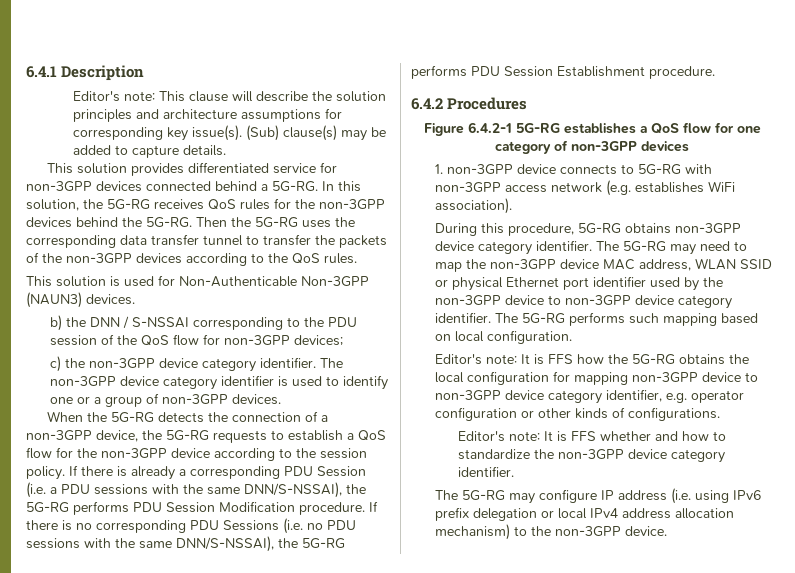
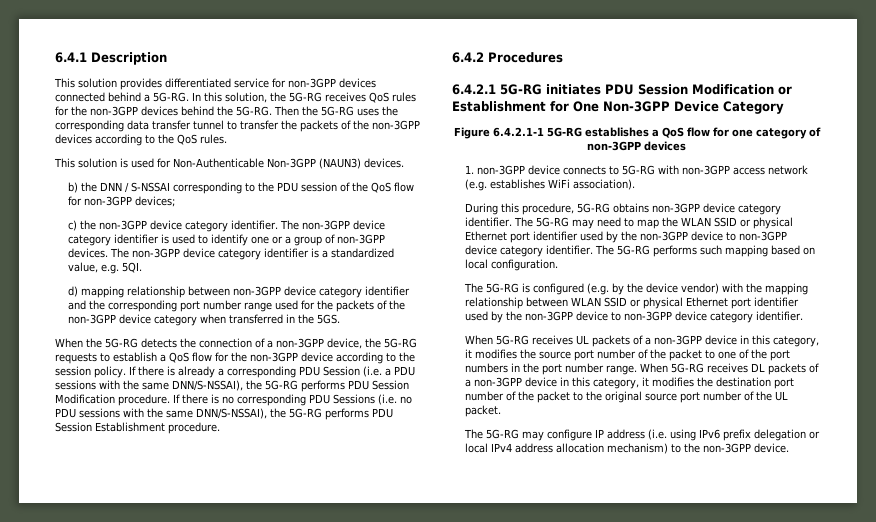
- Editor's note: This clause will describe the solution principles and architecture assumptions for corresponding key issue(s). (Sub) clause(s) may be added to capture details.
+ The non-3GPP device category identifier is a standardized value, e.g. 5QI.
+ d) mapping relationship between non-3GPP device category identifier and the corresponding port number range used for the packets of the non-3GPP device category when transferred in the 5GS.
+ 6.4.2.1 5G-RG initiates PDU Session Modification or Establishment for One Non-3GPP Device Category
- Figure 6.4.2-1 5G-RG establishes a QoS flow for one category of non-3GPP devices
+ Figure 6.4.2.1-1 5G-RG establishes a QoS flow for one category of non-3GPP devices
- The 5G-RG may need to map the non-3GPP device MAC address, WLAN SSID or physical Ethernet port identifier used by the non-3GPP device to non-3GPP device category identifier.
+ The 5G-RG may need to map the WLAN SSID or physical Ethernet port identifier used by the non-3GPP device to non-3GPP device category identifier.
- Editor's note: It is FFS how the 5G-RG obtains the local configuration for mapping non-3GPP device to non-3GPP device category identifier, e.g. operator configuration or other kinds of configurations.
- Editor's note: It is FFS whether and how to standardize the non-3GPP device category identifier.
+ The 5G-RG is configured (e.g. by the device vendor) with the mapping relationship between WLAN SSID or physical Ethernet port identifier used by the non-3GPP device to non-3GPP device category identifier.
+ When 5G-RG receives UL packets of a non-3GPP device in this category, it modifies the source port number of the packet to one of the port numbers in the port number range. When 5G-RG receives DL packets of a non-3GPP device in this category, it modifies the destination port number of the packet to the original source port number of the UL packet.

